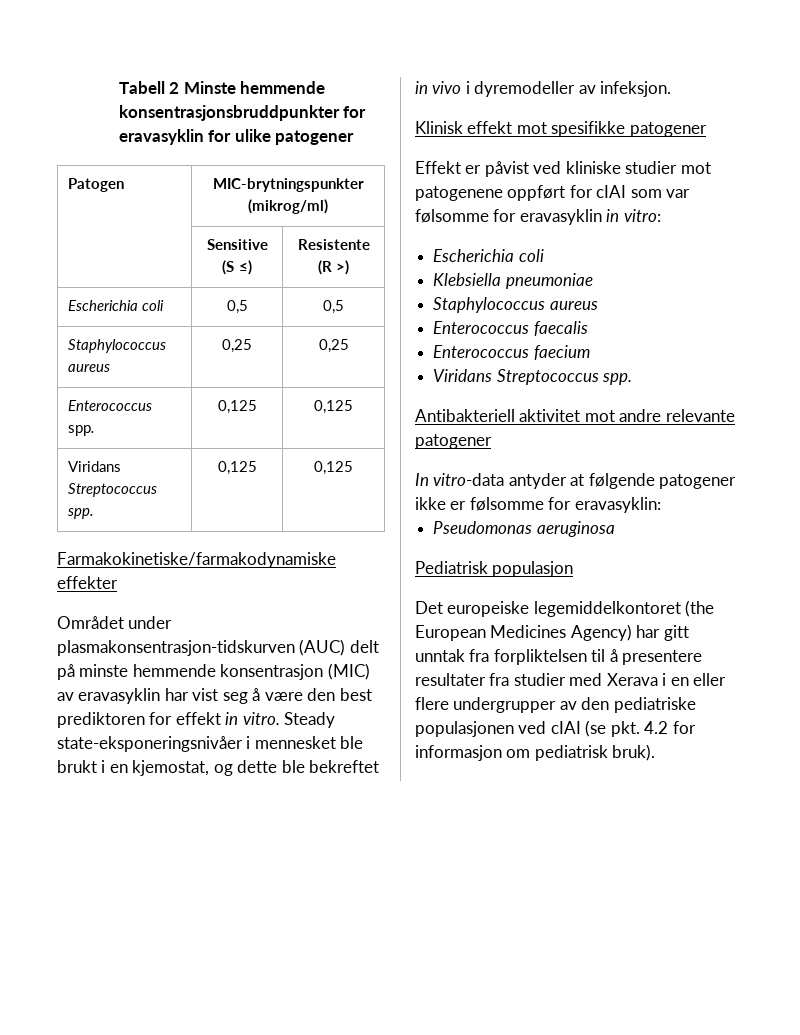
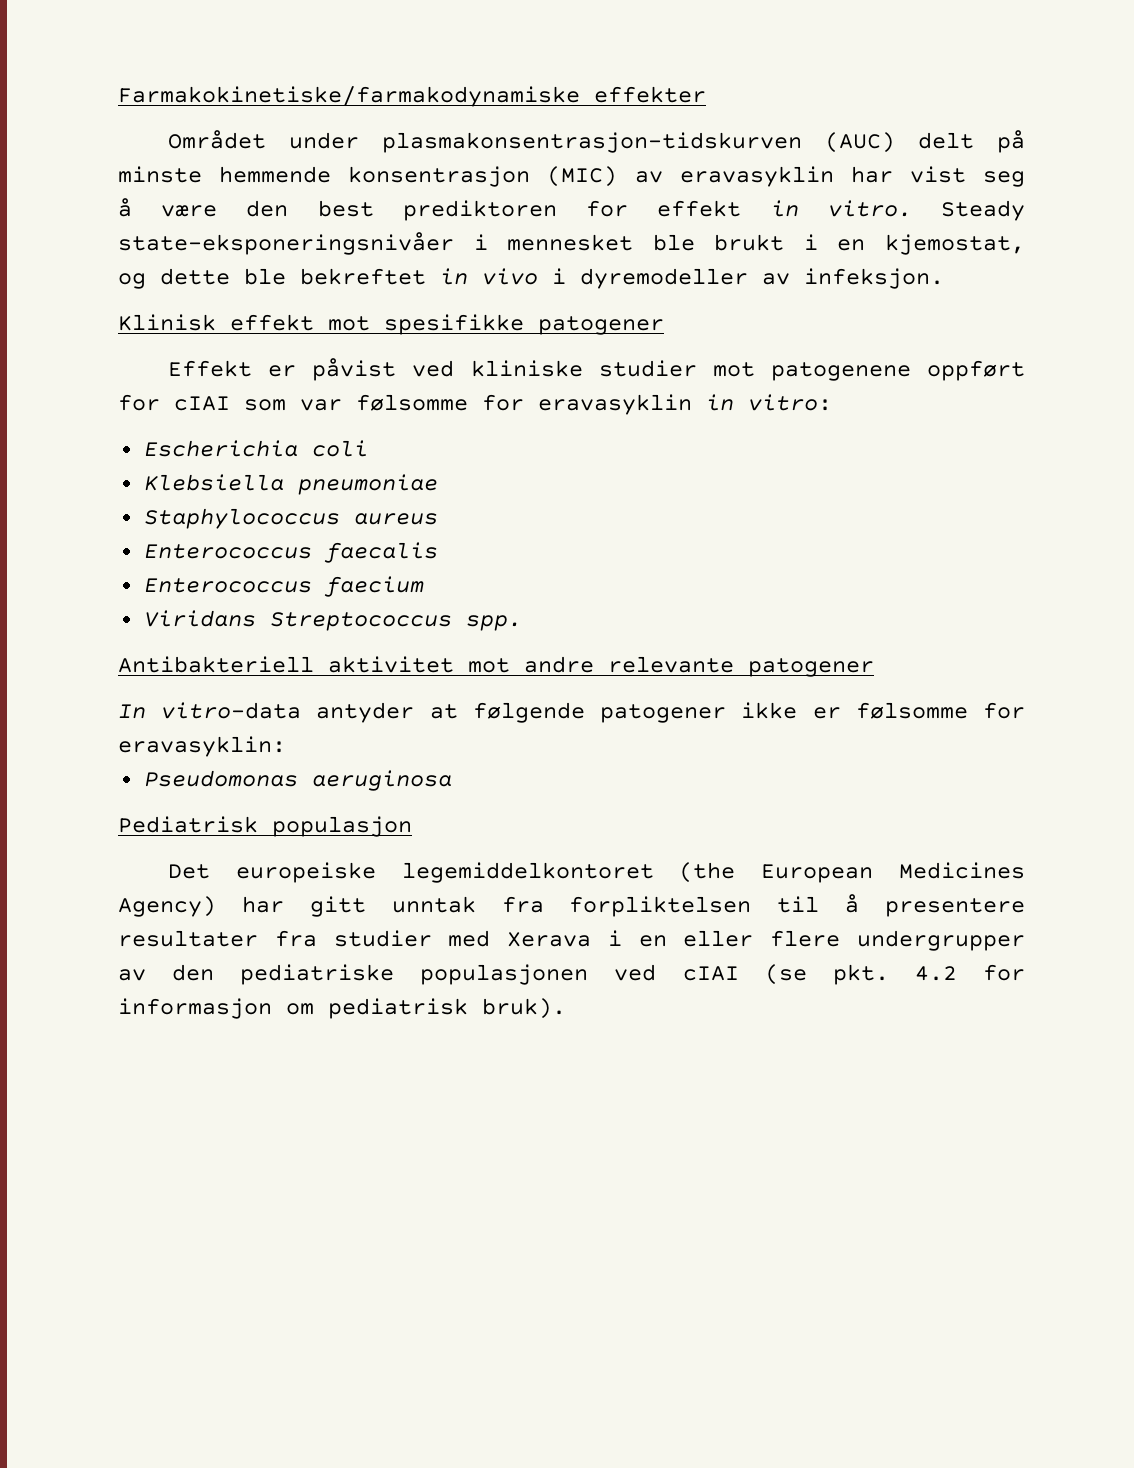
- Tabell 2 Minste hemmende konsentrasjonsbruddpunkter for eravasyklin for ulike patogener
- Patogen | MIC-brytningspunkter (mikrog/ml)
- | Sensitive (S ≤) | Resistente (R >)
- Escherichia coli | 0,5 | 0,5
- Staphylococcus aureus | 0,25 | 0,25
- Enterococcus spp. | 0,125 | 0,125
- Viridans Streptococcus spp. | 0,125 | 0,125

